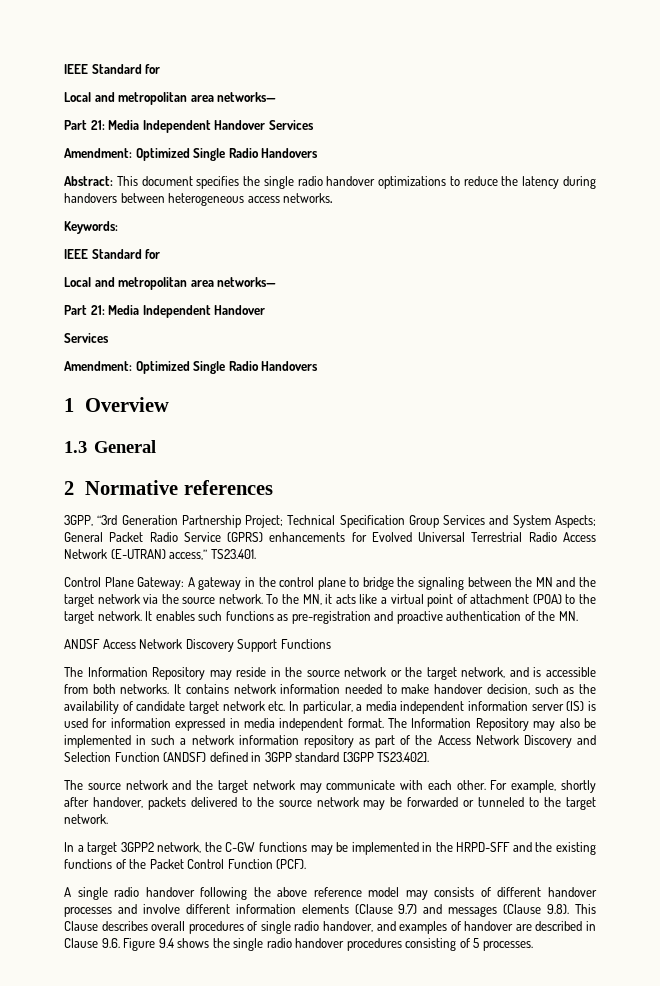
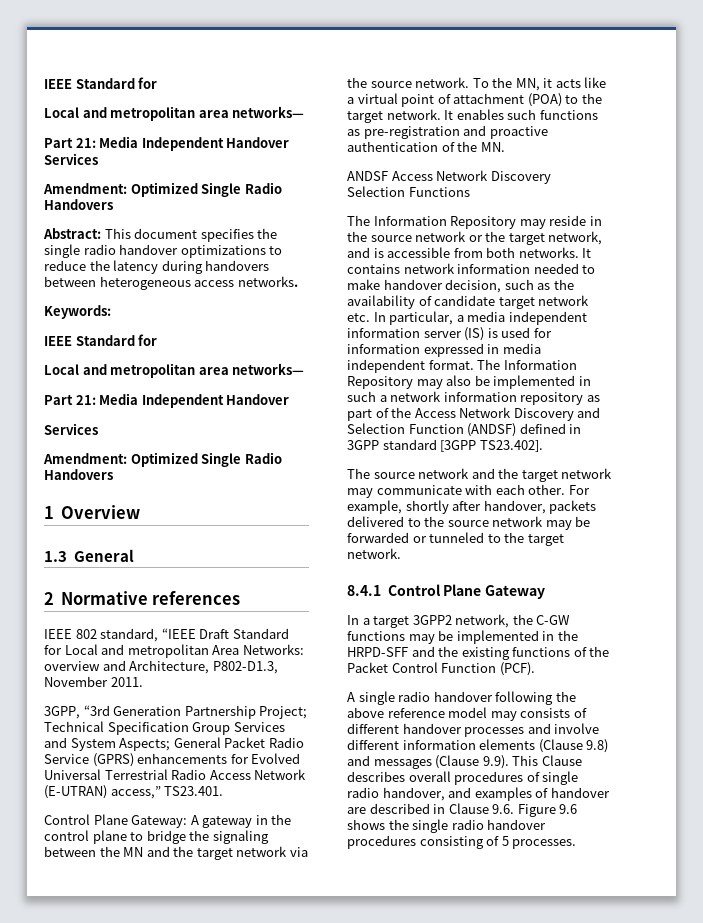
+ IEEE 802 standard, “IEEE Draft Standard for Local and metropolitan Area Networks: overview and Architecture, P802-D1.3, November 2011.
- ANDSF Access Network Discovery Support Functions
+ ANDSF Access Network Discovery Selection Functions
+ 8.4.1 Control Plane Gateway
- A single radio handover following the above reference model may consists of different handover processes and involve different information elements (Clause 9.7) and messages (Clause 9.8). This Clause describes overall procedures of single radio handover, and examples of handover are described in Clause 9.6. Figure 9.4 shows the single radio handover procedures consisting of 5 processes.
+ A single radio handover following the above reference model may consists of different handover processes and involve different information elements (Clause 9.8) and messages (Clause 9.9). This Clause describes overall procedures of single radio handover, and examples of handover are described in Clause 9.6. Figure 9.6 shows the single radio handover procedures consisting of 5 processes.

